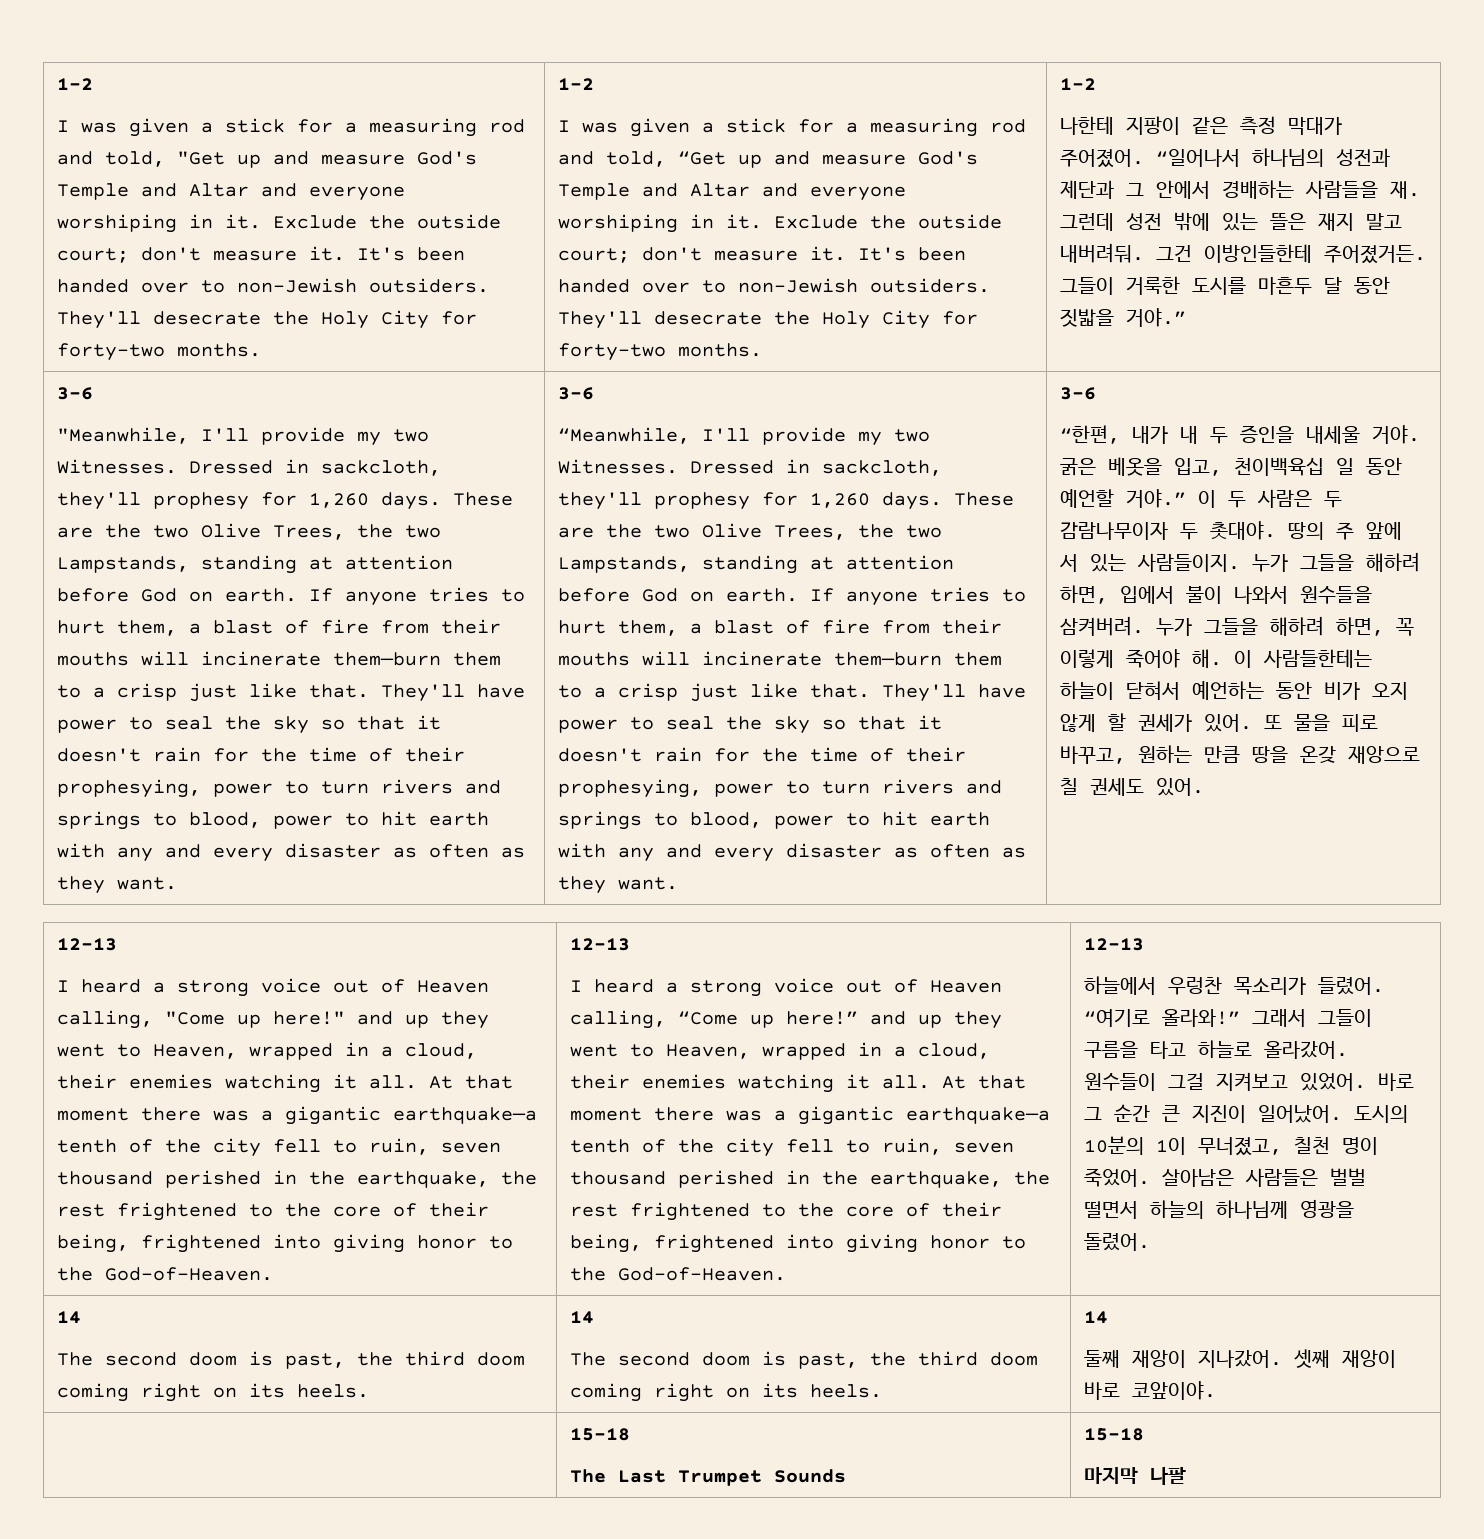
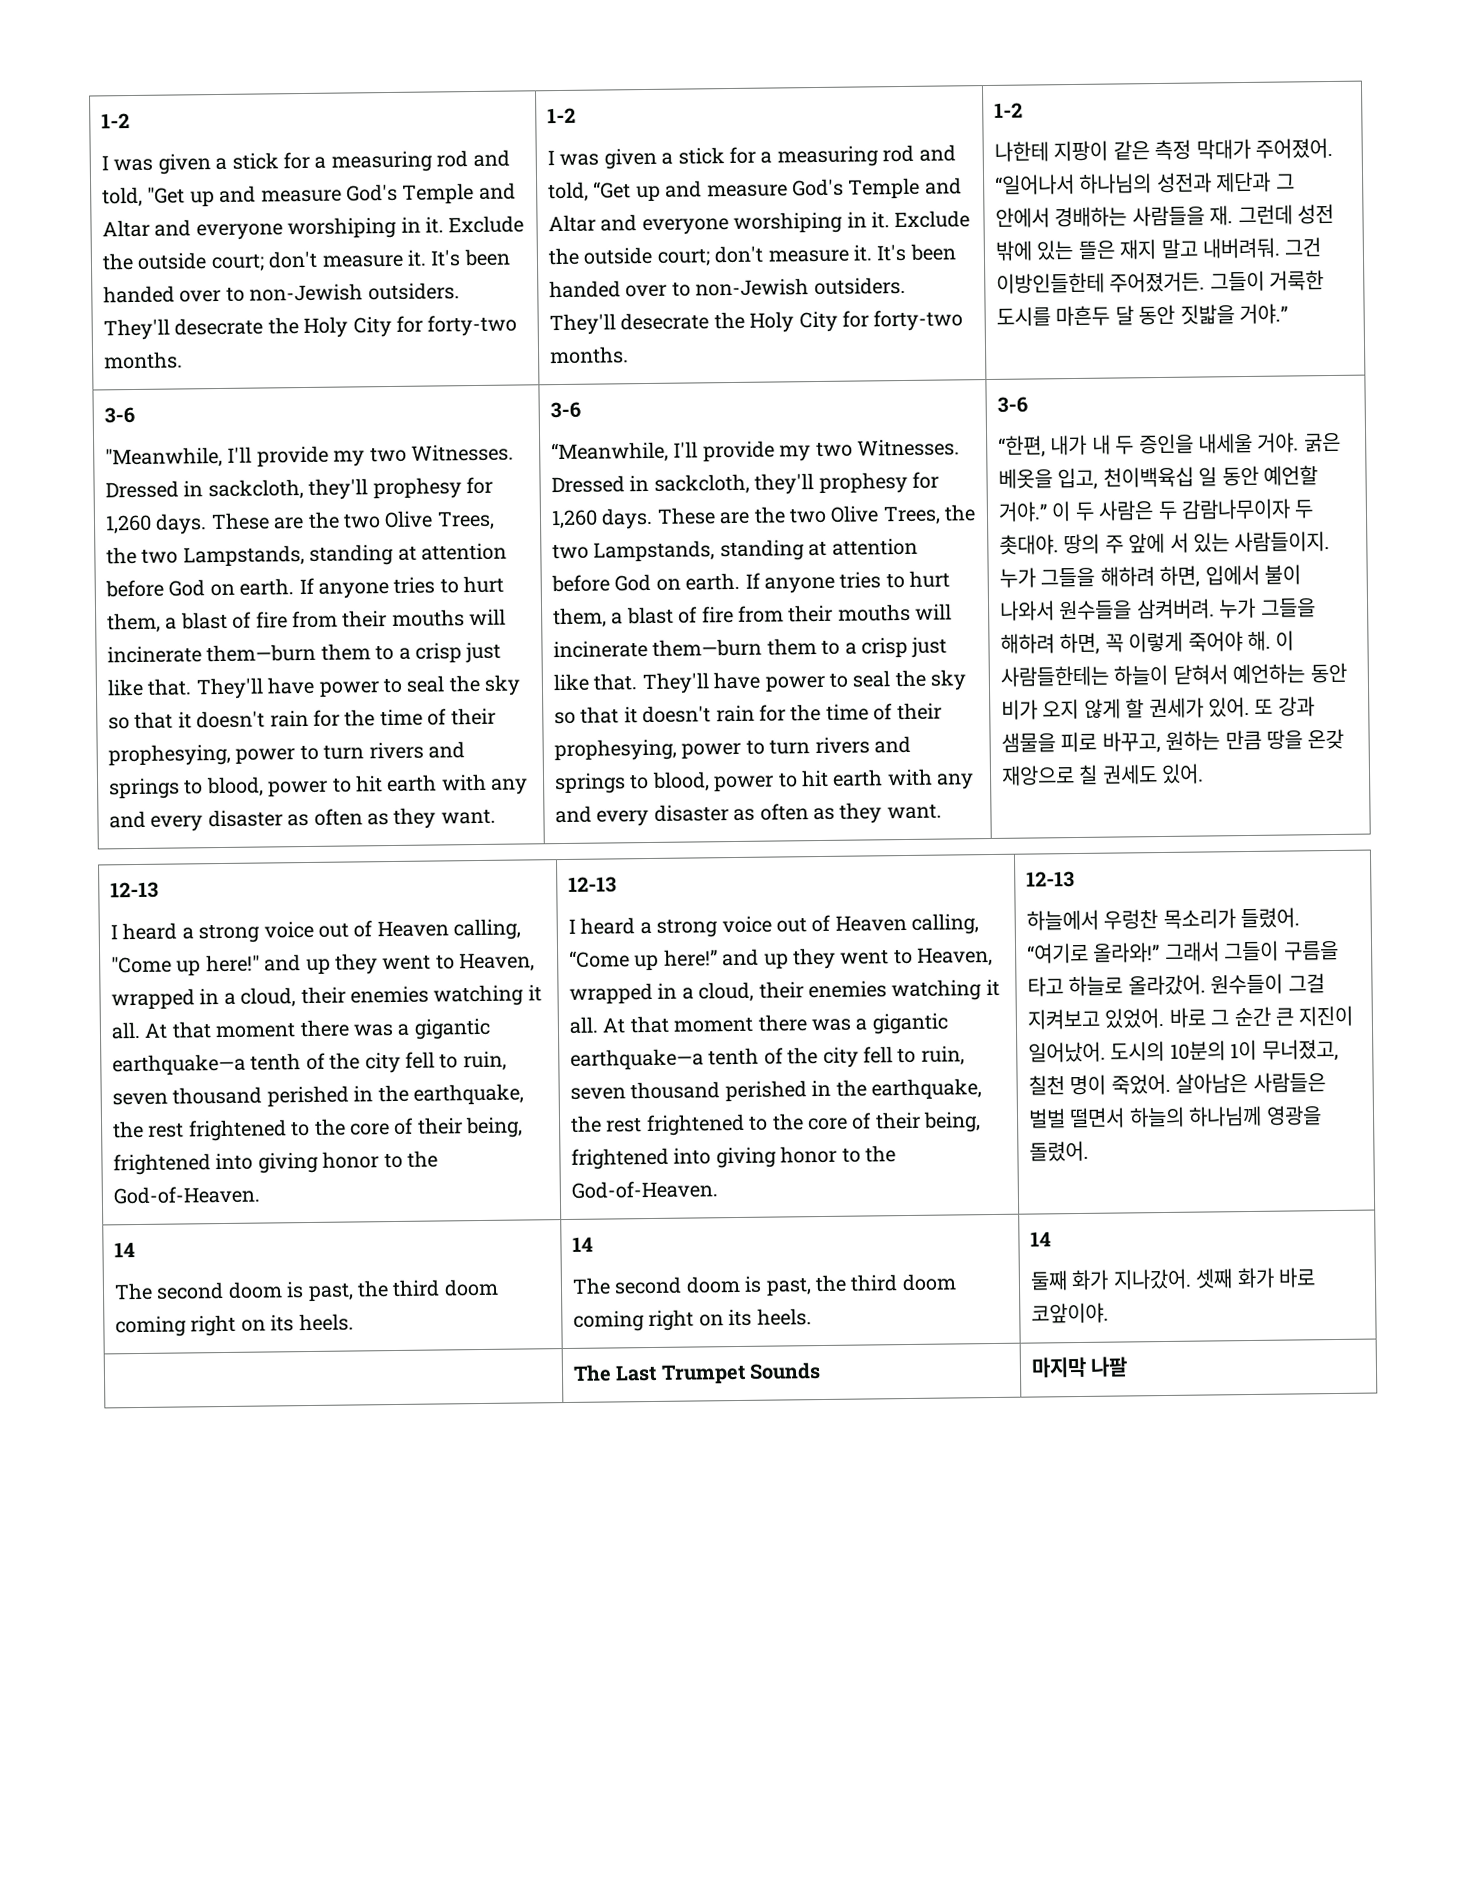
- 또 물을 피로 바꾸고, 원하는 만큼 땅을 온갖 재앙으로 칠 권세도 있어.
+ 또 강과 샘물을 피로 바꾸고, 원하는 만큼 땅을 온갖 재앙으로 칠 권세도 있어.
  살아남은 사람들은 벌벌 떨면서 하늘의 하나님께 영광을 돌렸어.
  14
  The second doom is past, the third doom coming right on its heels. | 14
  The second doom is past, the third doom coming right on its heels. | 14
- 둘째 재앙이 지나갔어. 셋째 재앙이 바로 코앞이야.
- | 15-18
- The Last Trumpet Sounds | 15-18
- 마지막 나팔
+ 둘째 화가 지나갔어. 셋째 화가 바로 코앞이야.
+ | The Last Trumpet Sounds | 마지막 나팔

